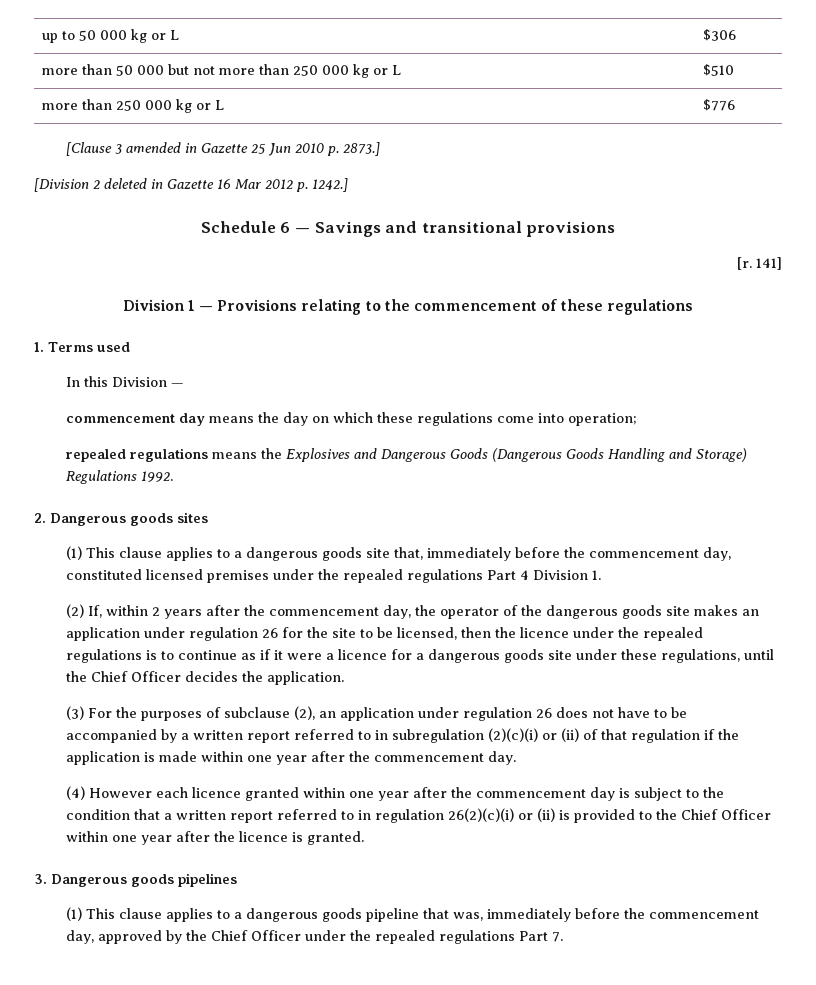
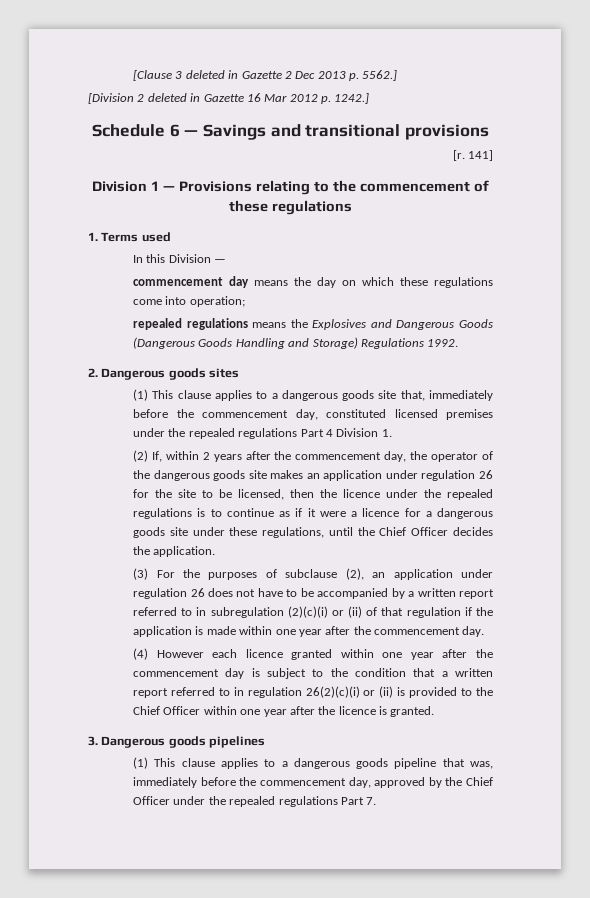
- up to 50 000 kg or L | $306
- more than 50 000 but not more than 250 000 kg or L | $510
- more than 250 000 kg or L | $776
- [Clause 3 amended in Gazette 25 Jun 2010 p. 2873.]
+ [Clause 3 deleted in Gazette 2 Dec 2013 p. 5562.]

